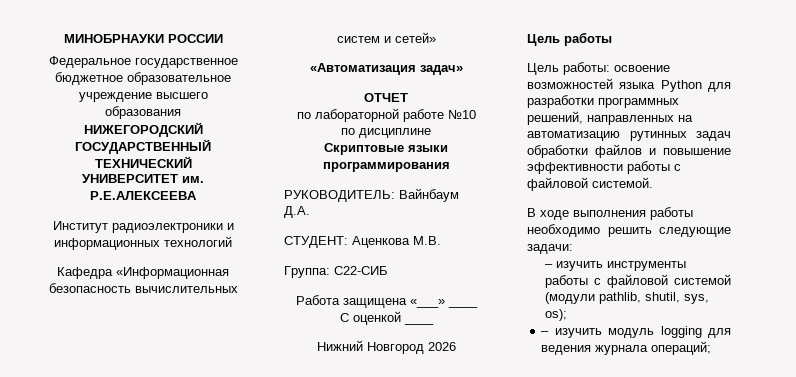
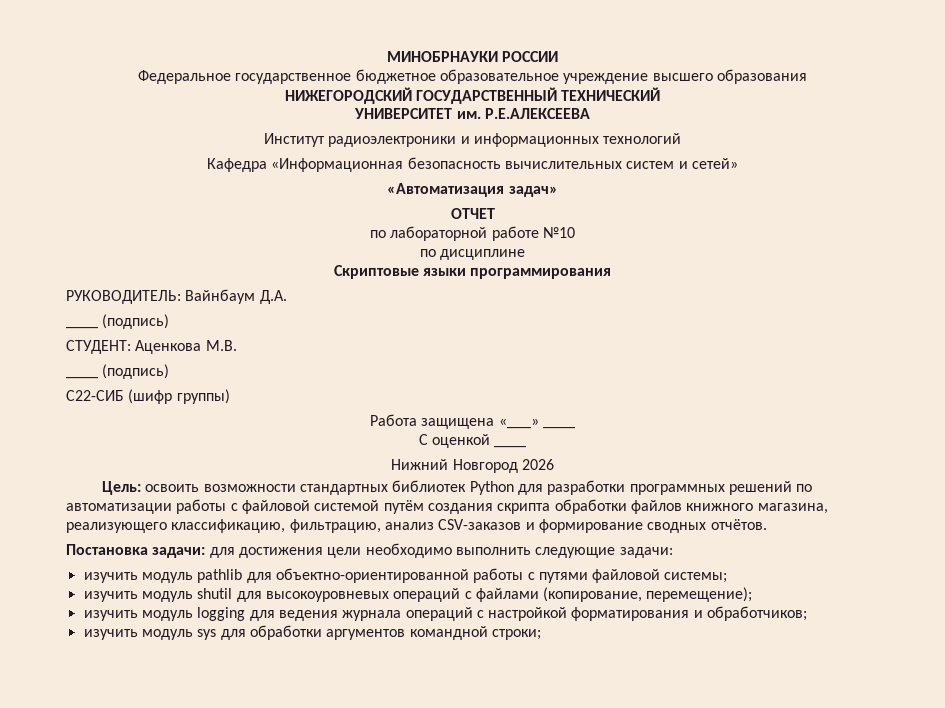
  РУКОВОДИТЕЛЬ: Вайнбаум Д.А.
+ ____ (подпись)
  СТУДЕНТ: Аценкова М.В.
- Группа: С22-СИБ
+ ____ (подпись)
+ С22-СИБ (шифр группы)
- Цель работы
- Цель работы: освоение возможностей языка Python для разработки программных решений, направленных на автоматизацию рутинных задач обработки файлов и повышение эффективности работы с файловой системой.
- В ходе выполнения работы необходимо решить следующие задачи:
- – изучить инструменты работы с файловой системой (модули pathlib, shutil, sys, os);
- – изучить модуль logging для ведения журнала операций;
+ Цель: освоить возможности стандартных библиотек Python для разработки программных решений по автоматизации работы с файловой системой путём создания скрипта обработки файлов книжного магазина, реализующего классификацию, фильтрацию, анализ CSV-заказов и формирование сводных отчётов.
+ Постановка задачи: для достижения цели необходимо выполнить следующие задачи:
+ изучить модуль pathlib для объектно-ориентированной работы с путями файловой системы;
+ изучить модуль shutil для высокоуровневых операций с файлами (копирование, перемещение);
+ изучить модуль logging для ведения журнала операций с настройкой форматирования и обработчиков;
+ изучить модуль sys для обработки аргументов командной строки;

